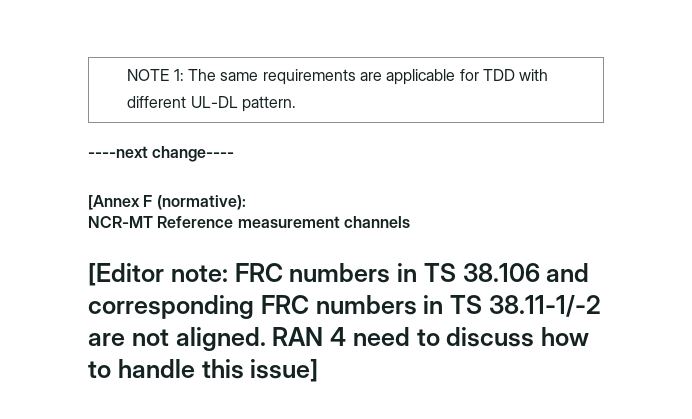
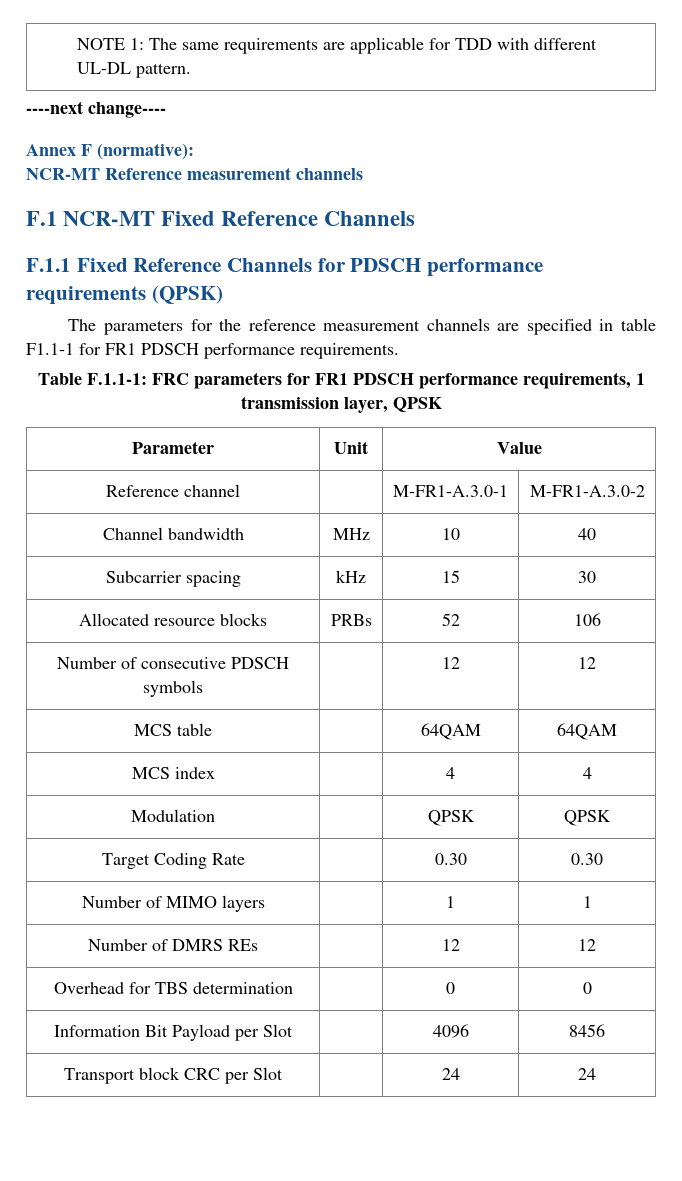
- [Annex F (normative):
+ Annex F (normative):
- [Editor note: FRC numbers in TS 38.106 and corresponding FRC numbers in TS 38.11-1/-2 are not aligned. RAN 4 need to discuss how to handle this issue]
+ F.1 NCR-MT Fixed Reference Channels
+ F.1.1 Fixed Reference Channels for PDSCH performance requirements (QPSK)
+ The parameters for the reference measurement channels are specified in table F1.1-1 for FR1 PDSCH performance requirements.
+ Table F.1.1-1: FRC parameters for FR1 PDSCH performance requirements, 1 transmission layer, QPSK
+ Parameter | Unit | Value
+ Reference channel | | M-FR1-A.3.0-1 | M-FR1-A.3.0-2
+ Channel bandwidth | MHz | 10 | 40
+ Subcarrier spacing | kHz | 15 | 30
+ Allocated resource blocks | PRBs | 52 | 106
+ Number of consecutive PDSCH symbols | | 12 | 12
+ MCS table | | 64QAM | 64QAM
+ MCS index | | 4 | 4
+ Modulation | | QPSK | QPSK
+ Target Coding Rate | | 0.30 | 0.30
+ Number of MIMO layers | | 1 | 1
+ Number of DMRS REs | | 12 | 12
+ Overhead for TBS determination | | 0 | 0
+ Information Bit Payload per Slot | | 4096 | 8456
+ Transport block CRC per Slot | | 24 | 24

